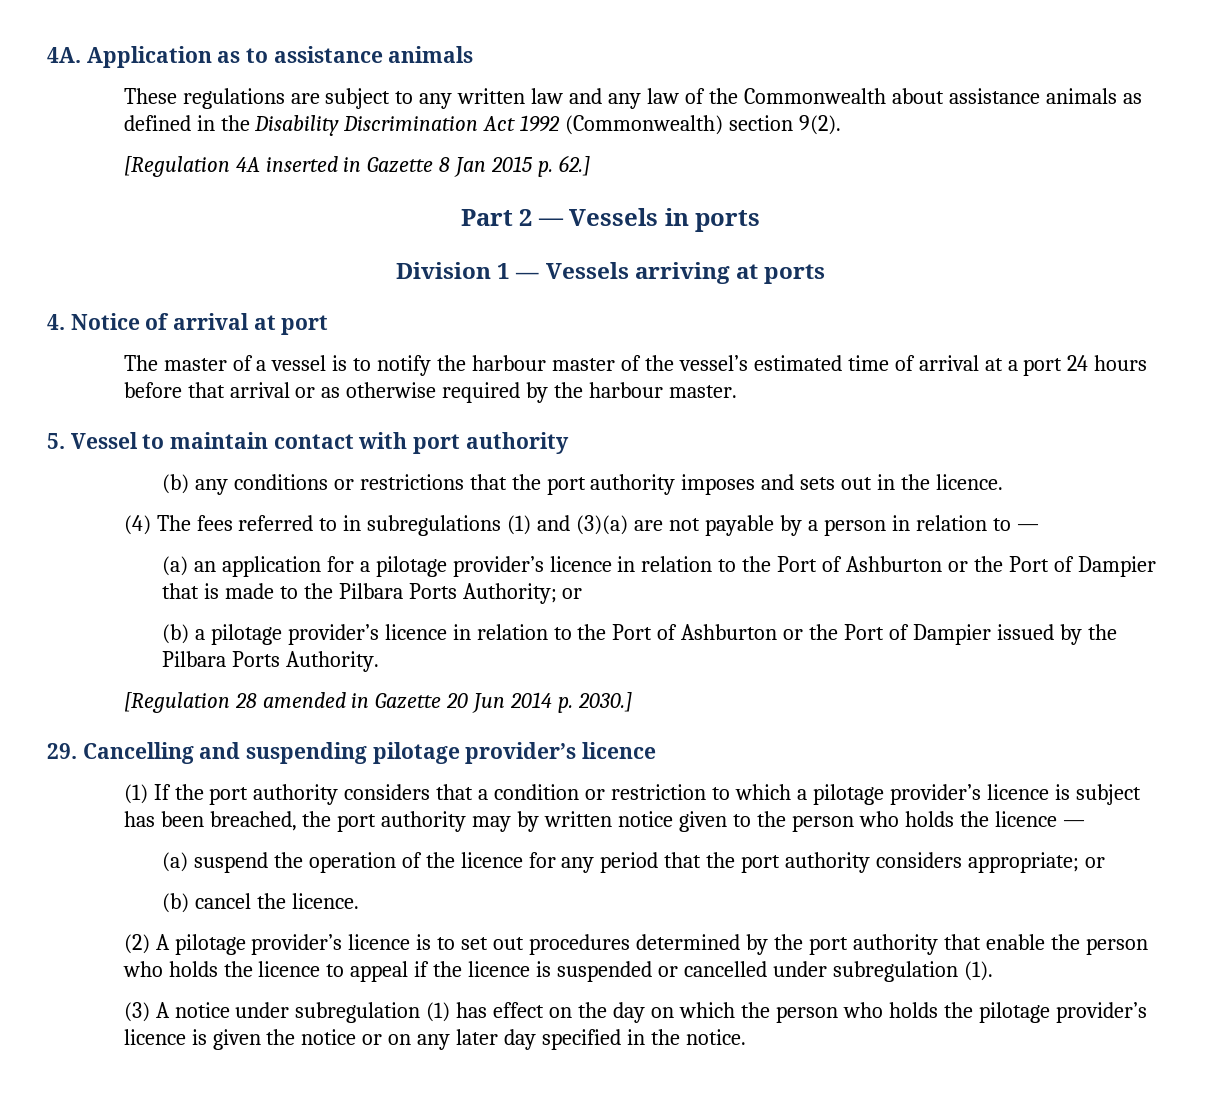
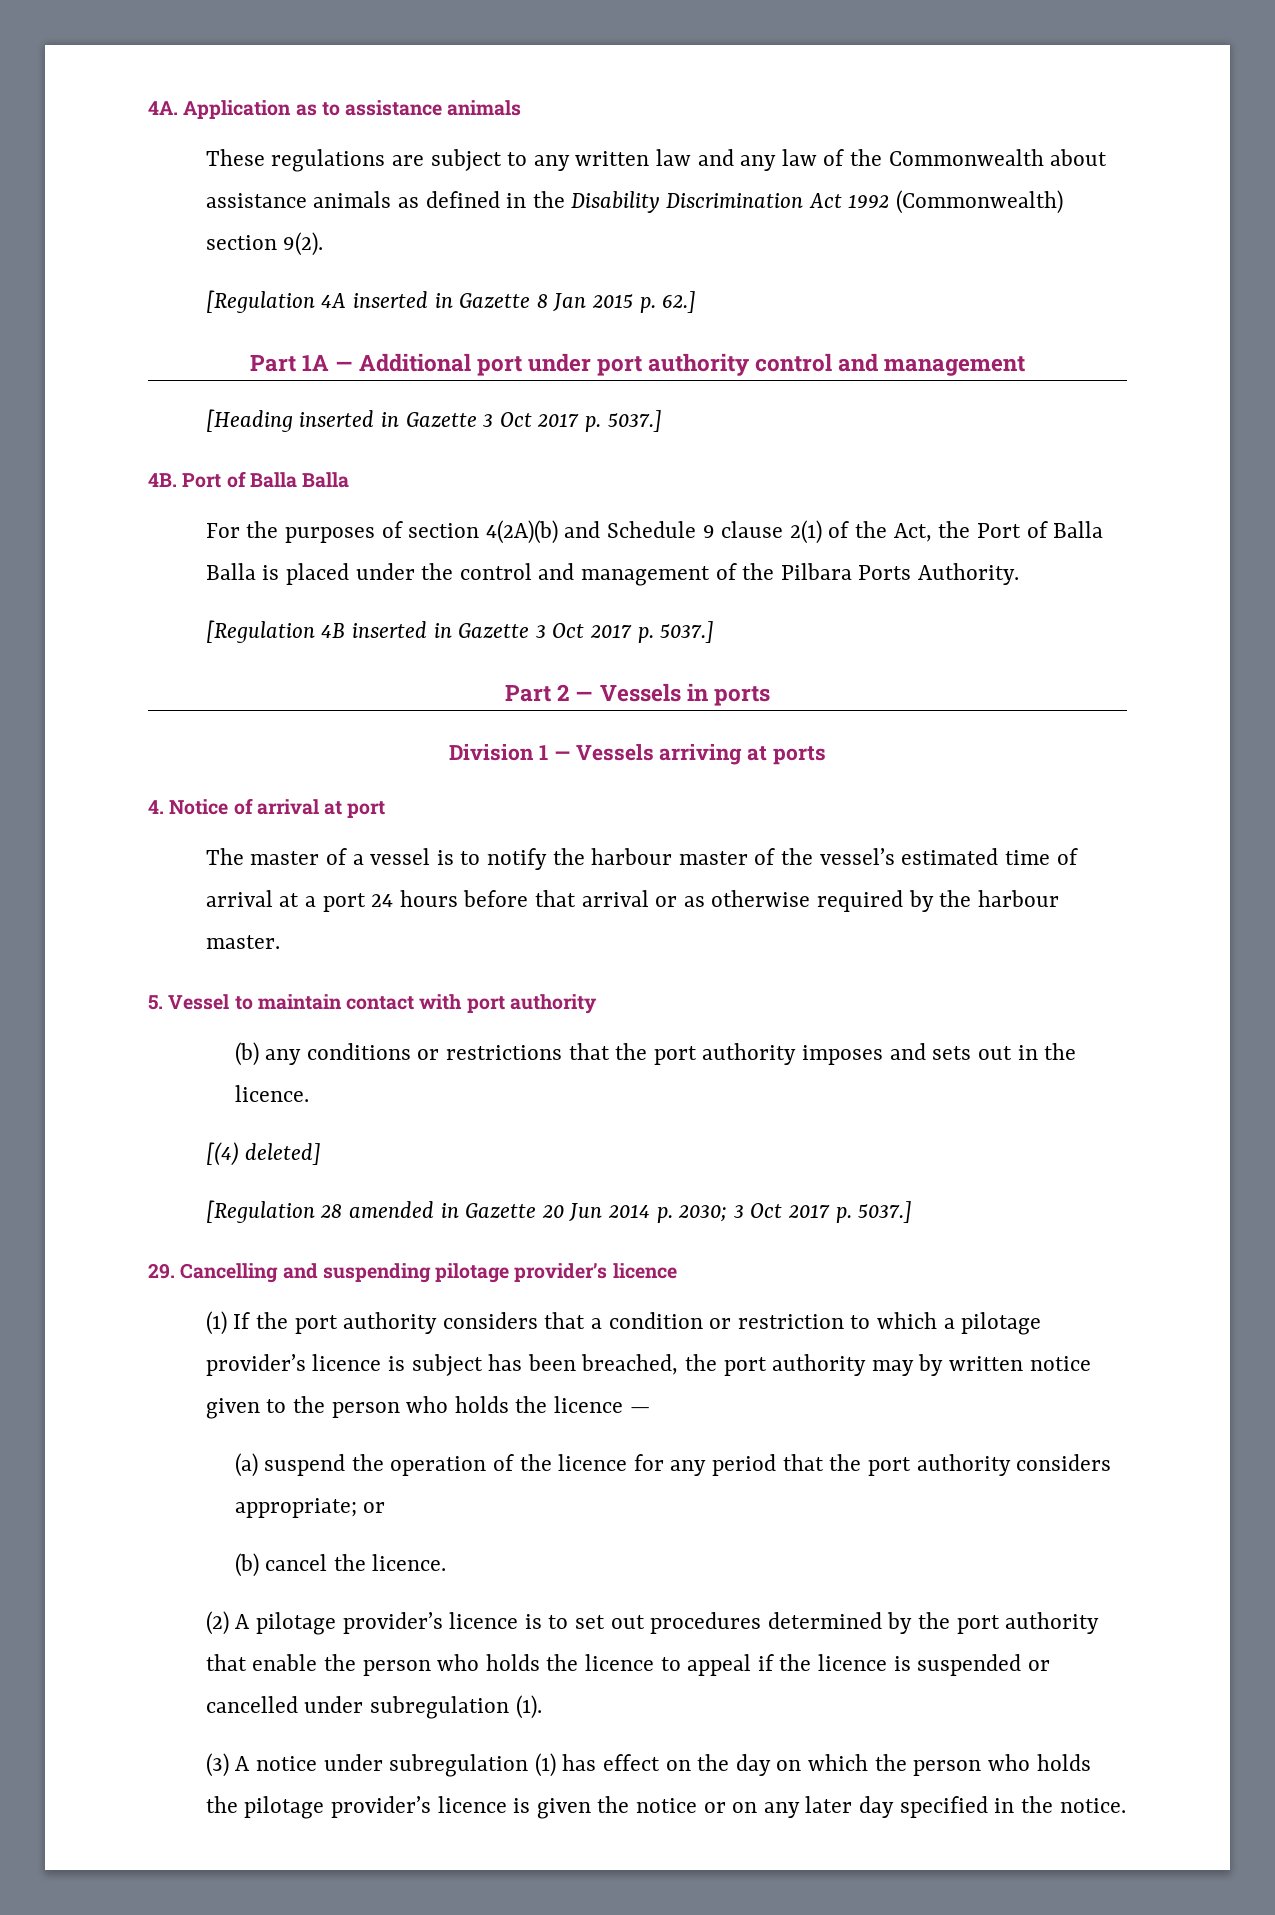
+ Part 1A — Additional port under port authority control and management
+ [Heading inserted in Gazette 3 Oct 2017 p. 5037.]
+ 4B. Port of Balla Balla
+ For the purposes of section 4(2A)(b) and Schedule 9 clause 2(1) of the Act, the Port of Balla Balla is placed under the control and management of the Pilbara Ports Authority.
+ [Regulation 4B inserted in Gazette 3 Oct 2017 p. 5037.]
- (4) The fees referred to in subregulations (1) and (3)(a) are not payable by a person in relation to —
- (a) an application for a pilotage provider’s licence in relation to the Port of Ashburton or the Port of Dampier that is made to the Pilbara Ports Authority; or
- (b) a pilotage provider’s licence in relation to the Port of Ashburton or the Port of Dampier issued by the Pilbara Ports Authority.
+ [(4) deleted]
- [Regulation 28 amended in Gazette 20 Jun 2014 p. 2030.]
+ [Regulation 28 amended in Gazette 20 Jun 2014 p. 2030; 3 Oct 2017 p. 5037.]

